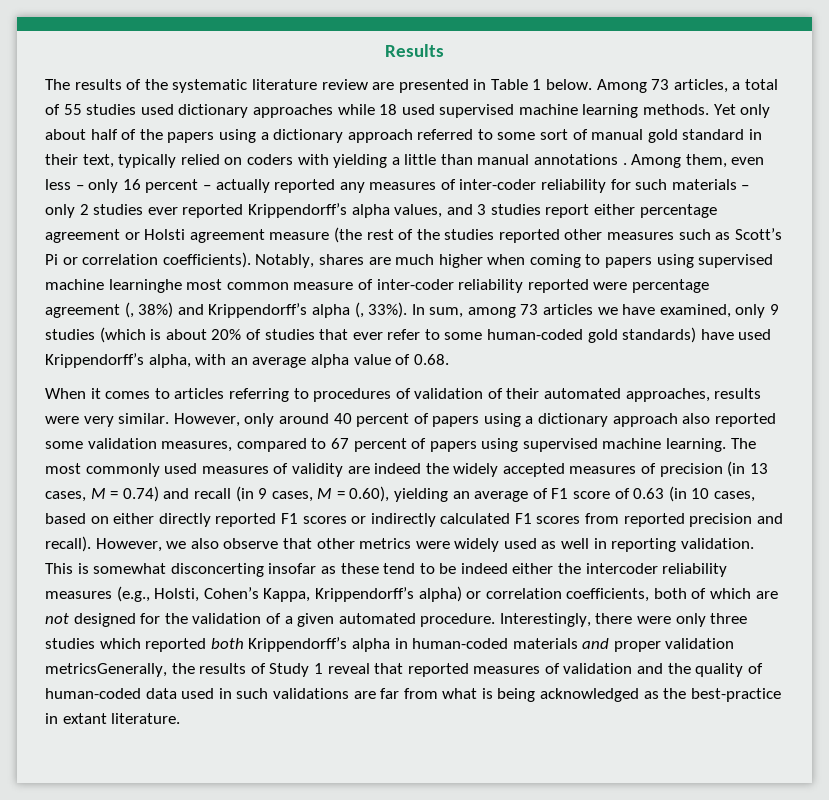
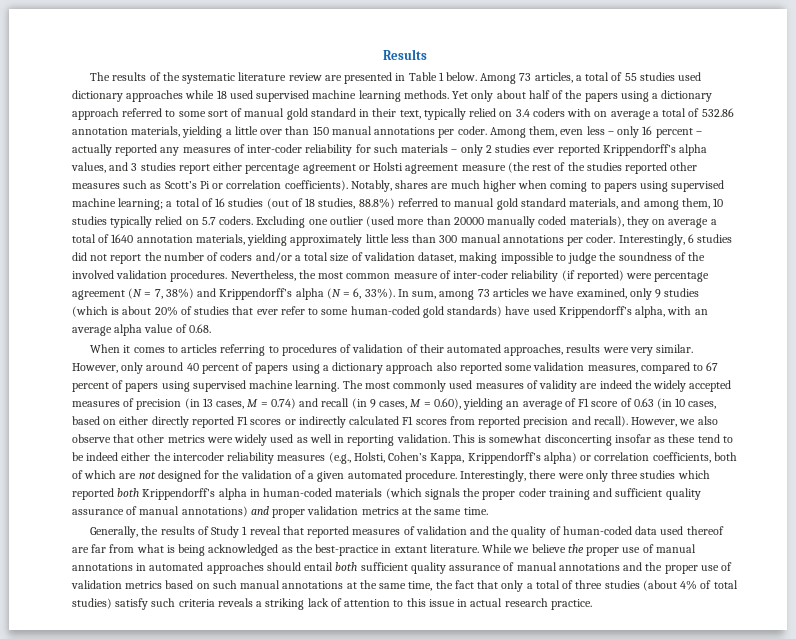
- Yet only about half of the papers using a dictionary approach referred to some sort of manual gold standard in their text, typically relied on coders with yielding a little than manual annotations .
+ Yet only about half of the papers using a dictionary approach referred to some sort of manual gold standard in their text, typically relied on 3.4 coders with on average a total of 532.86 annotation materials, yielding a little over than 150 manual annotations per coder.
- Notably, shares are much higher when coming to papers using supervised machine learninghe most common measure of inter-coder reliability reported were percentage agreement (, 38%) and Krippendorff’s alpha (, 33%).
+ Notably, shares are much higher when coming to papers using supervised machine learning; a total of 16 studies (out of 18 studies, 88.8%) referred to manual gold standard materials, and among them, 10 studies typically relied on 5.7 coders. Excluding one outlier (used more than 20000 manually coded materials), they on average a total of 1640 annotation materials, yielding approximately little less than 300 manual annotations per coder. Interestingly, 6 studies did not report the number of coders and/or a total size of validation dataset, making impossible to judge the soundness of the involved validation procedures. Nevertheless, the most common measure of inter-coder reliability (if reported) were percentage agreement (N = 7, 38%) and Krippendorff’s alpha (N = 6, 33%).
- Interestingly, there were only three studies which reported both Krippendorff’s alpha in human-coded materials and proper validation metricsGenerally, the results of Study 1 reveal that reported measures of validation and the quality of human-coded data used in such validations are far from what is being acknowledged as the best-practice in extant literature.
+ Interestingly, there were only three studies which reported both Krippendorff’s alpha in human-coded materials (which signals the proper coder training and sufficient quality assurance of manual annotations) and proper validation metrics at the same time.
+ Generally, the results of Study 1 reveal that reported measures of validation and the quality of human-coded data used thereof are far from what is being acknowledged as the best-practice in extant literature.
+ While we believe the proper use of manual annotations in automated approaches should entail both sufficient quality assurance of manual annotations and the proper use of validation metrics based on such manual annotations at the same time, the fact that only a total of three studies (about 4% of total studies) satisfy such criteria reveals a striking lack of attention to this issue in actual research practice.

